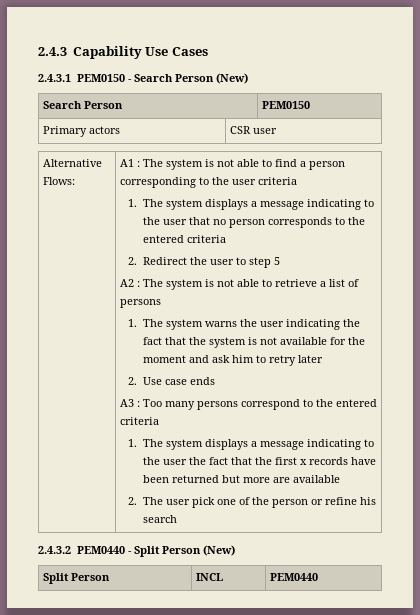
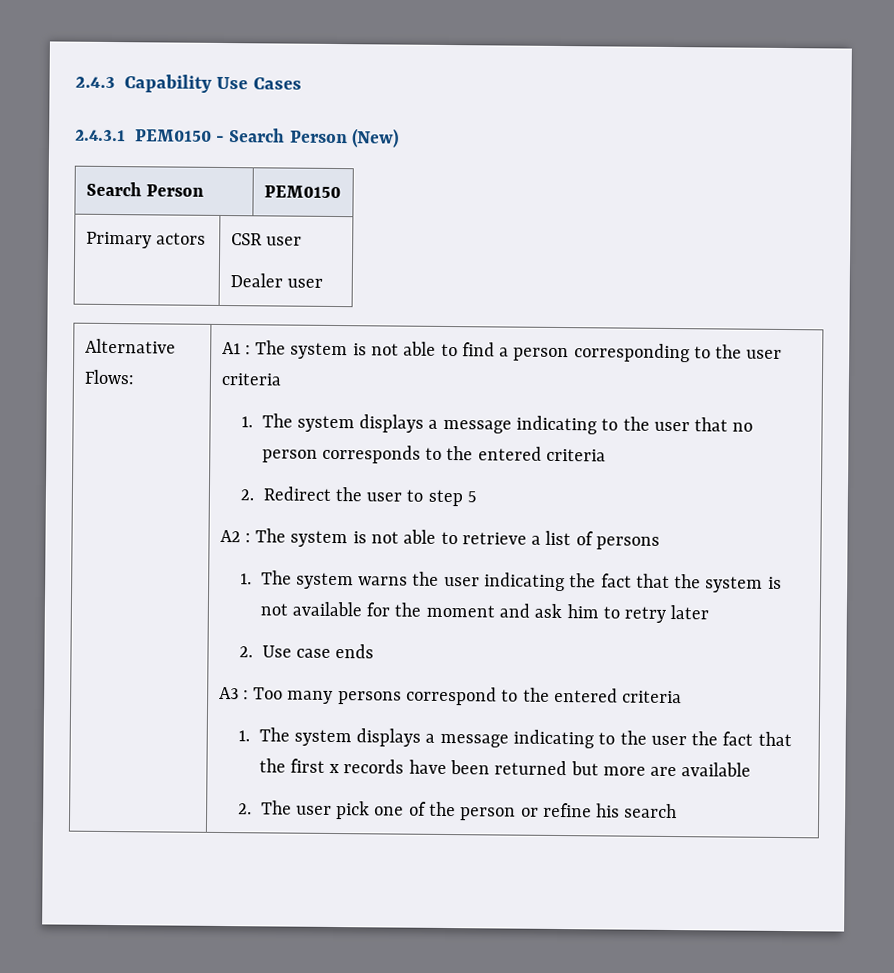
  Primary actors | CSR user
+ Dealer user
- 2.4.3.2 PEM0440 - Split Person (New)
- Split Person | INCL | PEM0440

